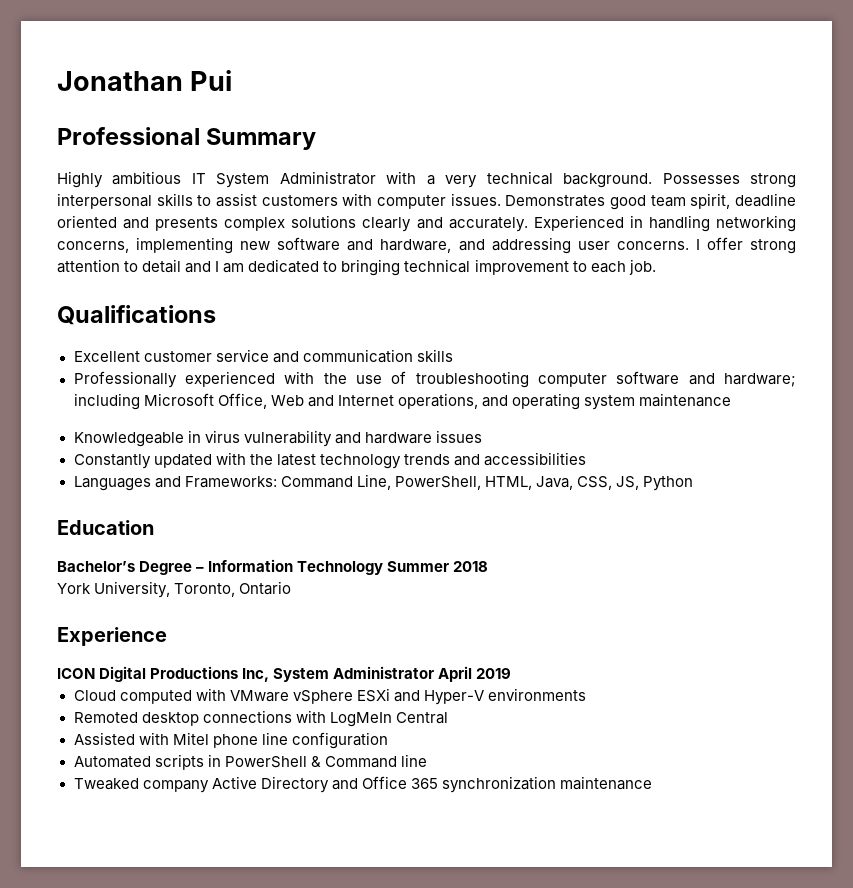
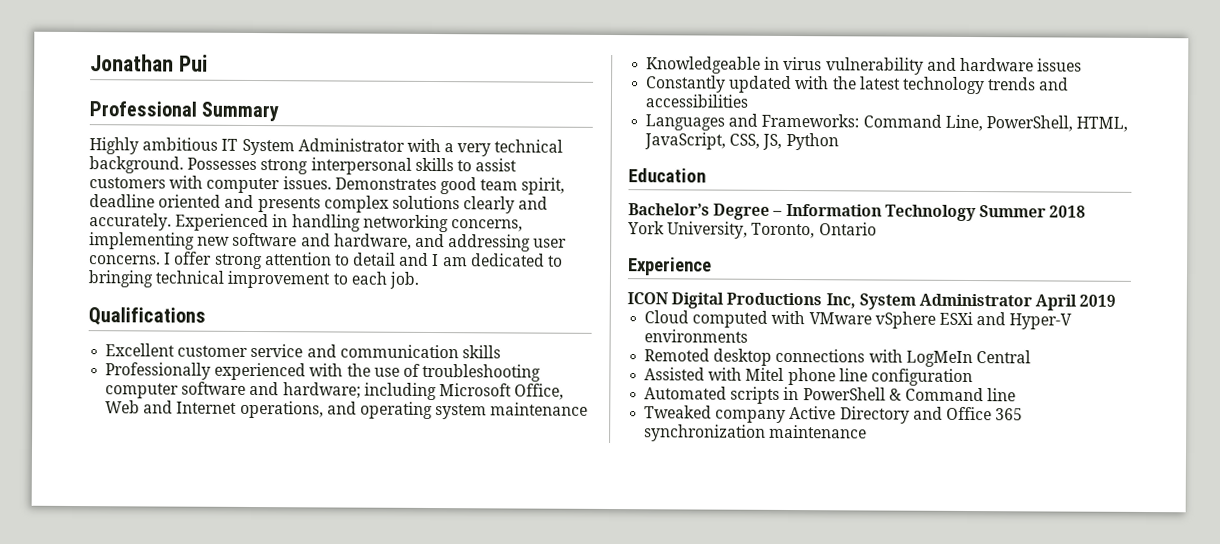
- Languages and Frameworks: Command Line, PowerShell, HTML, Java, CSS, JS, Python
+ Languages and Frameworks: Command Line, PowerShell, HTML, JavaScript, CSS, JS, Python

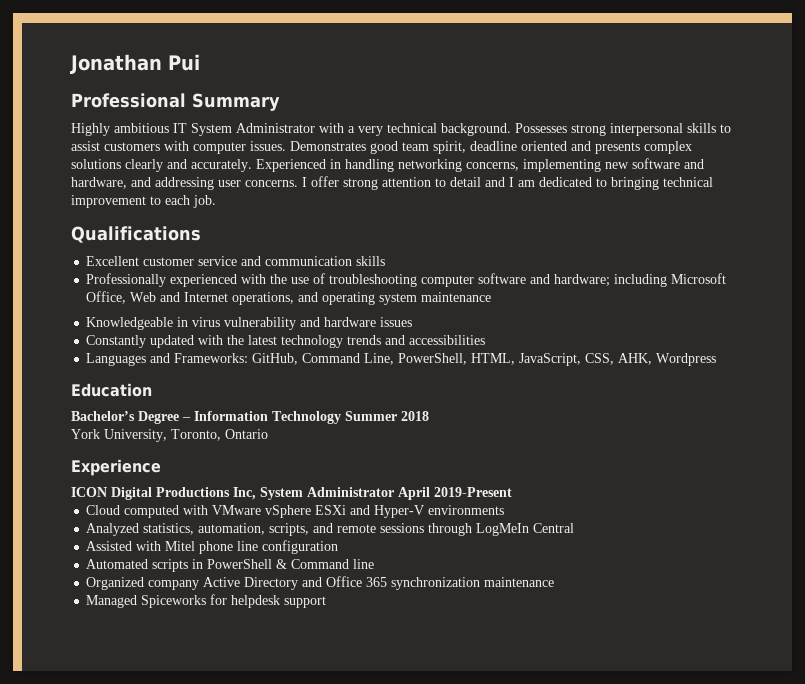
- Languages and Frameworks: Command Line, PowerShell, HTML, JavaScript, CSS, JS, Python
+ Languages and Frameworks: GitHub, Command Line, PowerShell, HTML, JavaScript, CSS, AHK, Wordpress
- ICON Digital Productions Inc, System Administrator April 2019
+ ICON Digital Productions Inc, System Administrator April 2019-Present
- Remoted desktop connections with LogMeIn Central
+ Analyzed statistics, automation, scripts, and remote sessions through LogMeIn Central
- Tweaked company Active Directory and Office 365 synchronization maintenance
+ Organized company Active Directory and Office 365 synchronization maintenance
+ Managed Spiceworks for helpdesk support

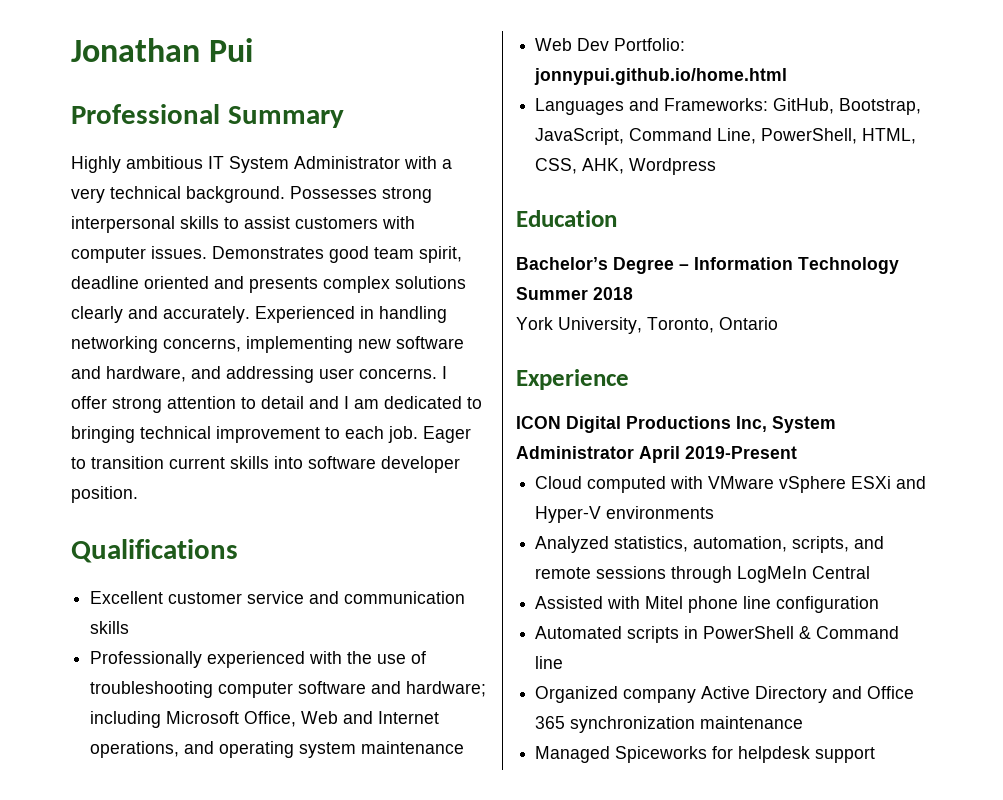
+ Eager to transition current skills into software developer position.
- Knowledgeable in virus vulnerability and hardware issues
- Constantly updated with the latest technology trends and accessibilities
+ Web Dev Portfolio: jonnypui.github.io/home.html
- Languages and Frameworks: GitHub, Command Line, PowerShell, HTML, JavaScript, CSS, AHK, Wordpress
+ Languages and Frameworks: GitHub, Bootstrap, JavaScript, Command Line, PowerShell, HTML, CSS, AHK, Wordpress

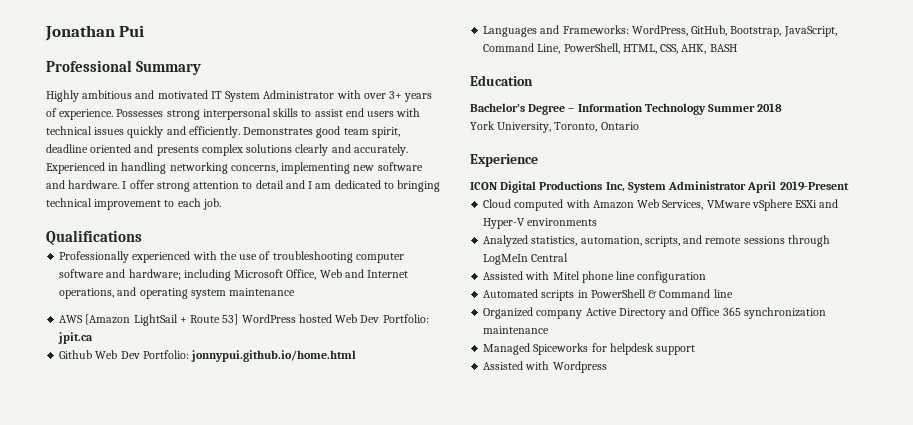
- Highly ambitious IT System Administrator with a very technical background.
+ Highly ambitious and motivated IT System Administrator with over 3+ years of experience.
- Possesses strong interpersonal skills to assist customers with computer issues.
+ Possesses strong interpersonal skills to assist end users with technical issues quickly and efficiently.
- Experienced in handling networking concerns, implementing new software and hardware, and addressing user concerns.
+ Experienced in handling networking concerns, implementing new software and hardware.
- I offer strong attention to detail and I am dedicated to bringing technical improvement to each job. Eager to transition current skills into software developer position.
+ I offer strong attention to detail and I am dedicated to bringing technical improvement to each job.
  Qualifications
- Excellent customer service and communication skills
- Web Dev Portfolio: jonnypui.github.io/home.html
+ AWS [Amazon LightSail + Route 53] WordPress hosted Web Dev Portfolio: jpit.ca
+ Github Web Dev Portfolio: jonnypui.github.io/home.html
- Languages and Frameworks: GitHub, Bootstrap, JavaScript, Command Line, PowerShell, HTML, CSS, AHK, Wordpress
+ Languages and Frameworks: WordPress, GitHub, Bootstrap, JavaScript, Command Line, PowerShell, HTML, CSS, AHK, BASH
- Cloud computed with VMware vSphere ESXi and Hyper-V environments
+ Cloud computed with Amazon Web Services, VMware vSphere ESXi and Hyper-V environments
+ Assisted with Wordpress

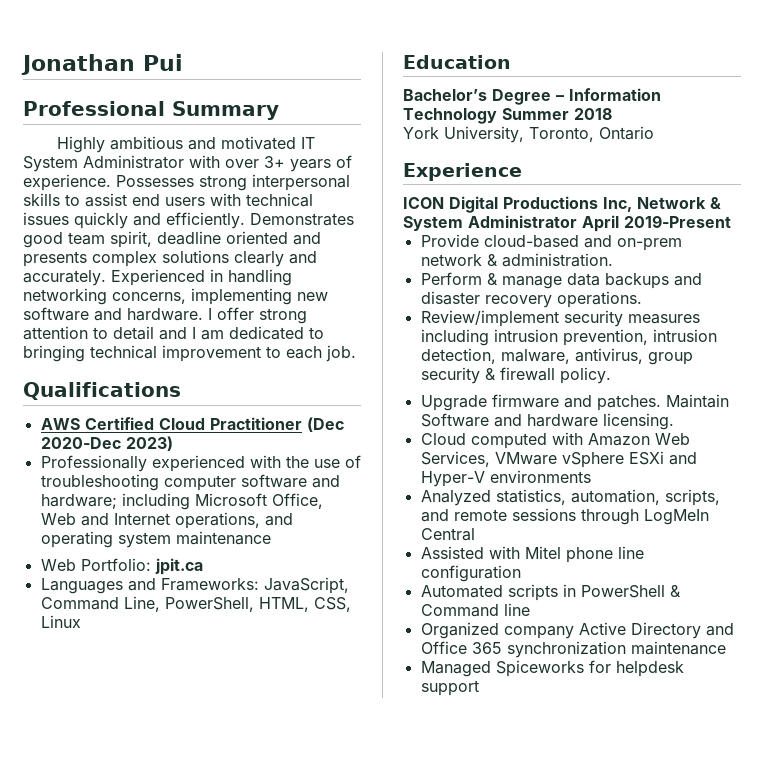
+ AWS Certified Cloud Practitioner (Dec 2020-Dec 2023)
- AWS [Amazon LightSail + Route 53] WordPress hosted Web Dev Portfolio: jpit.ca
- Github Web Dev Portfolio: jonnypui.github.io/home.html
+ Web Portfolio: jpit.ca
- Languages and Frameworks: WordPress, GitHub, Bootstrap, JavaScript, Command Line, PowerShell, HTML, CSS, AHK, BASH
+ Languages and Frameworks: JavaScript, Command Line, PowerShell, HTML, CSS, Linux
- ICON Digital Productions Inc, System Administrator April 2019-Present
+ ICON Digital Productions Inc, Network & System Administrator April 2019-Present
+ Provide cloud-based and on-prem network & administration.
+ Perform & manage data backups and disaster recovery operations.
+ Review/implement security measures including intrusion prevention, intrusion detection, malware, antivirus, group security & firewall policy.
+ Upgrade firmware and patches. Maintain Software and hardware licensing.
- Assisted with Wordpress

